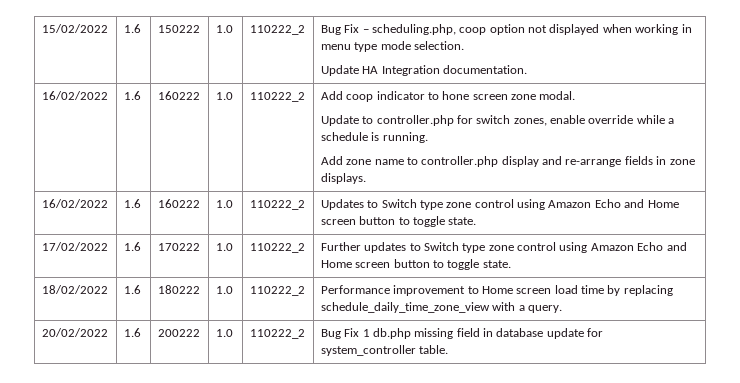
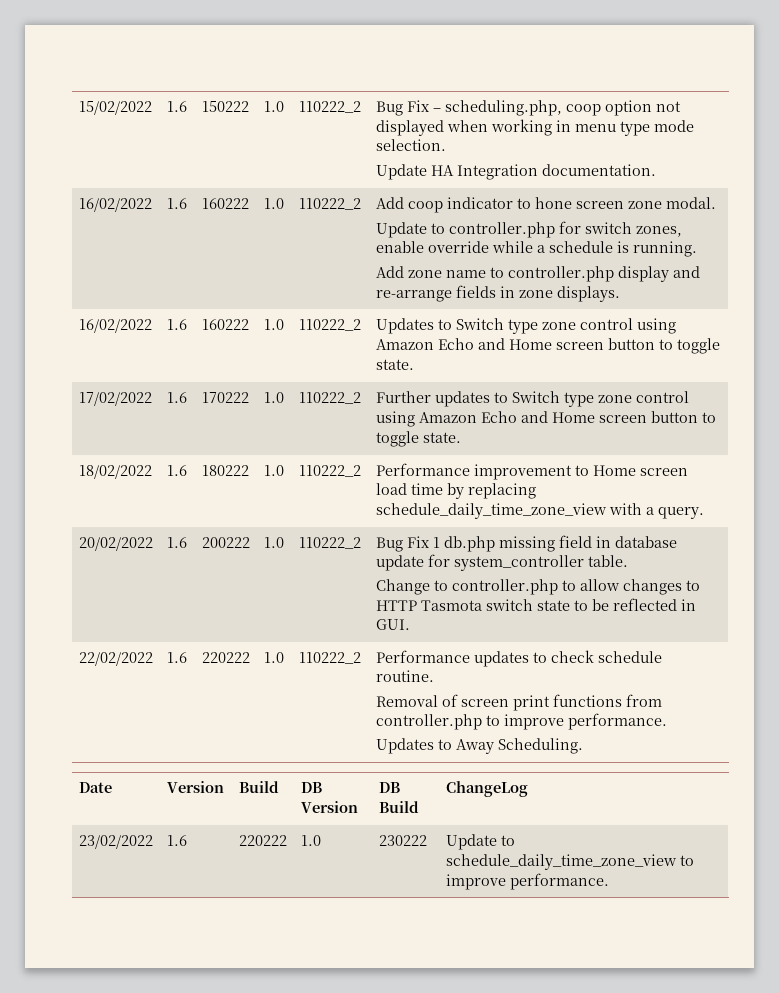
  20/02/2022 | 1.6 | 200222 | 1.0 | 110222_2 | Bug Fix 1 db.php missing field in database update for system_controller table.
+ Change to controller.php to allow changes to HTTP Tasmota switch state to be reflected in GUI.
+ 22/02/2022 | 1.6 | 220222 | 1.0 | 110222_2 | Performance updates to check schedule routine.
+ Removal of screen print functions from controller.php to improve performance.
+ Updates to Away Scheduling.
+ Date | Version | Build | DB Version | DB Build | ChangeLog
+ 23/02/2022 | 1.6 | 220222 | 1.0 | 230222 | Update to schedule_daily_time_zone_view to improve performance.

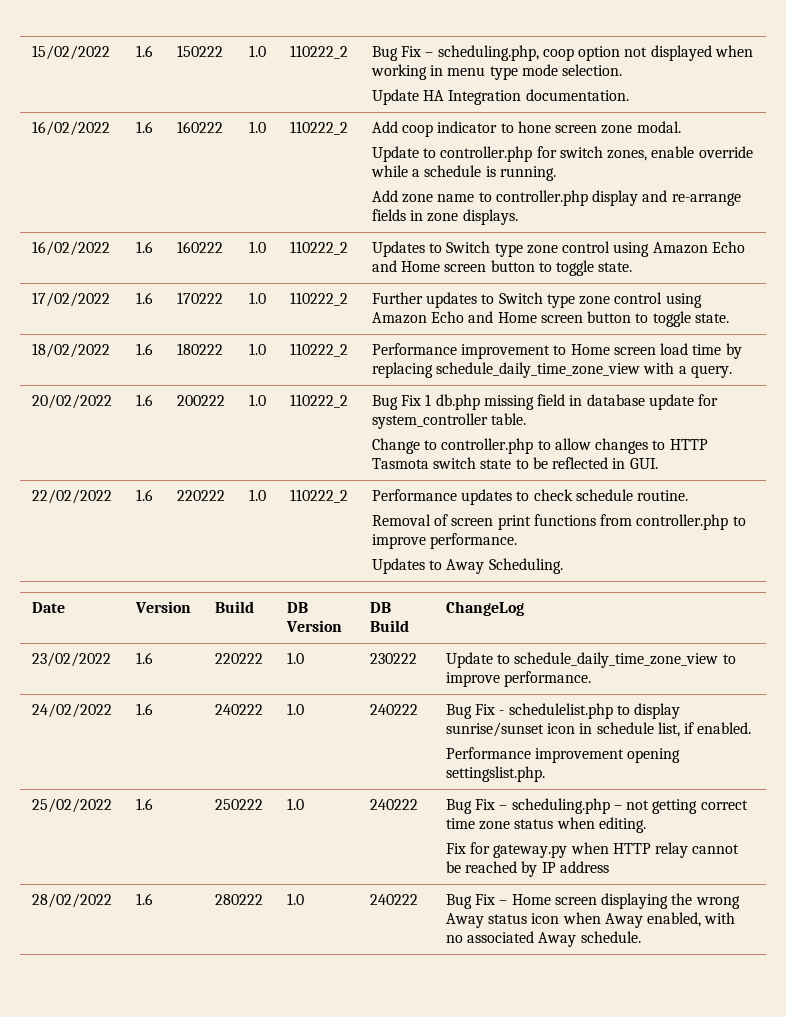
+ 24/02/2022 | 1.6 | 240222 | 1.0 | 240222 | Bug Fix - schedulelist.php to display sunrise/sunset icon in schedule list, if enabled.
+ Performance improvement opening settingslist.php.
+ 25/02/2022 | 1.6 | 250222 | 1.0 | 240222 | Bug Fix – scheduling.php – not getting correct time zone status when editing.
+ Fix for gateway.py when HTTP relay cannot be reached by IP address
+ 28/02/2022 | 1.6 | 280222 | 1.0 | 240222 | Bug Fix – Home screen displaying the wrong Away status icon when Away enabled, with no associated Away schedule.

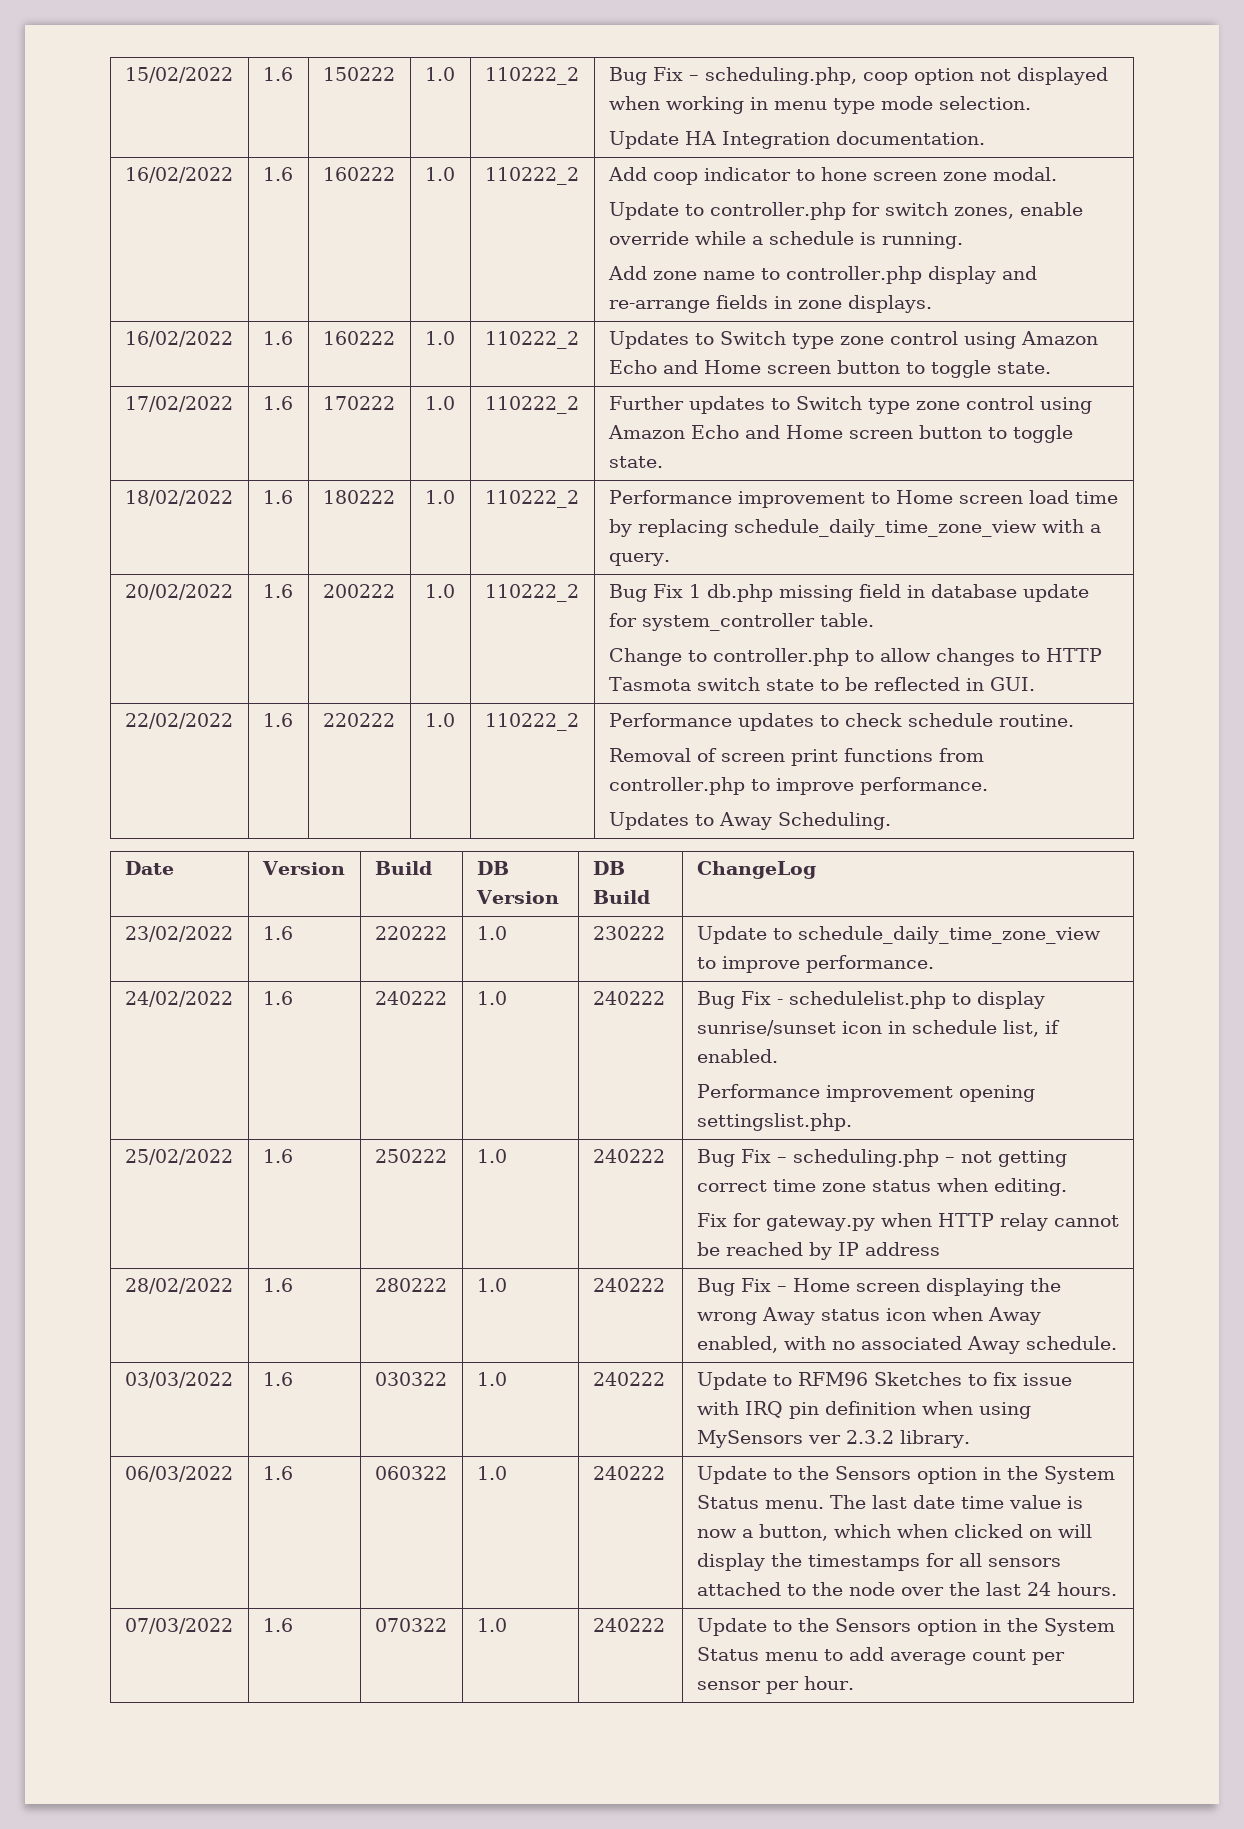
+ 03/03/2022 | 1.6 | 030322 | 1.0 | 240222 | Update to RFM96 Sketches to fix issue with IRQ pin definition when using MySensors ver 2.3.2 library.
+ 06/03/2022 | 1.6 | 060322 | 1.0 | 240222 | Update to the Sensors option in the System Status menu. The last date time value is now a button, which when clicked on will display the timestamps for all sensors attached to the node over the last 24 hours.
+ 07/03/2022 | 1.6 | 070322 | 1.0 | 240222 | Update to the Sensors option in the System Status menu to add average count per sensor per hour.

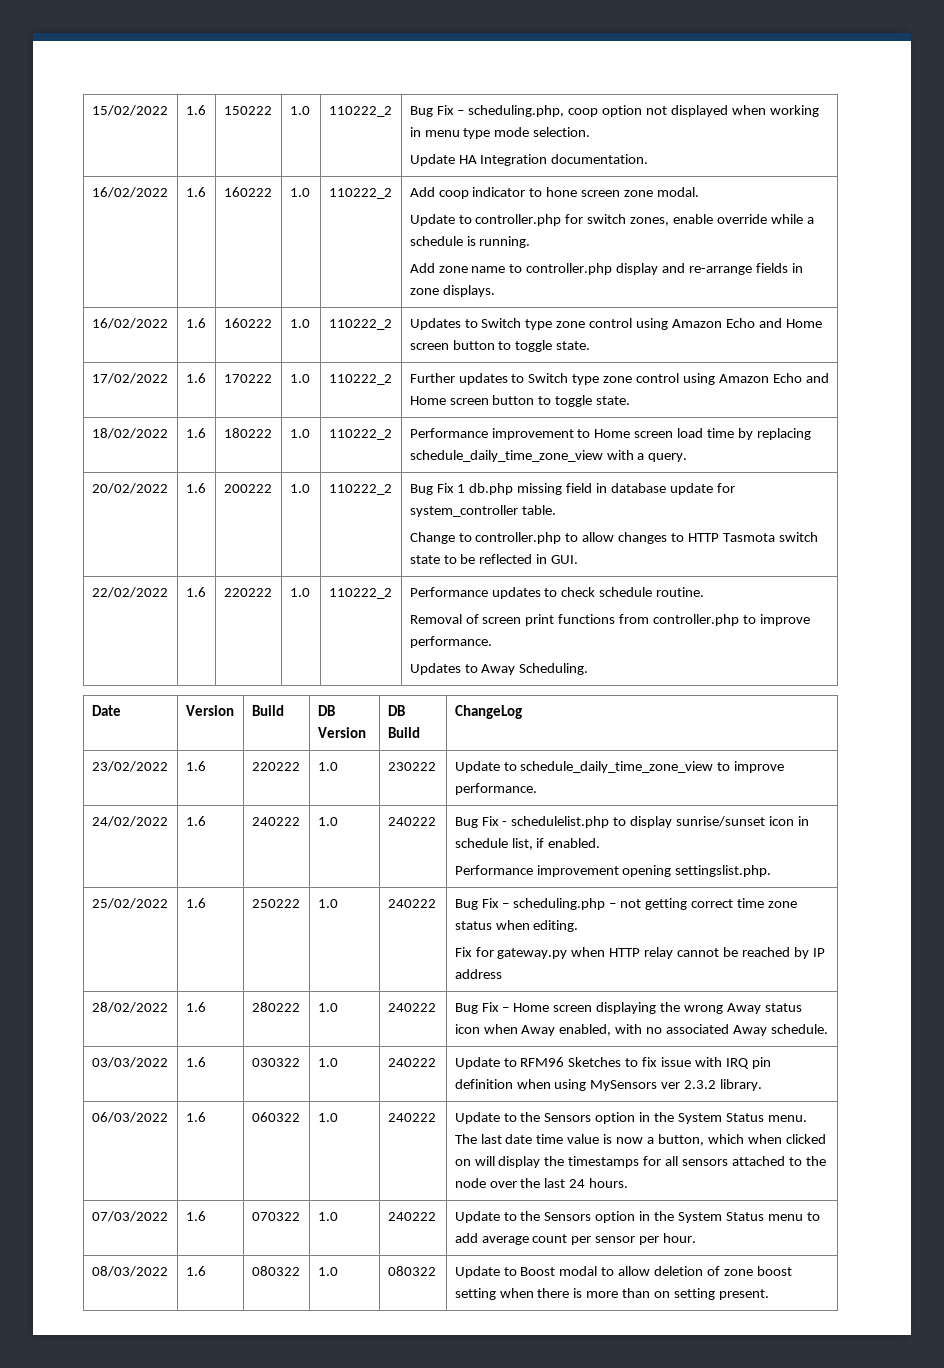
+ 08/03/2022 | 1.6 | 080322 | 1.0 | 080322 | Update to Boost modal to allow deletion of zone boost setting when there is more than on setting present.

